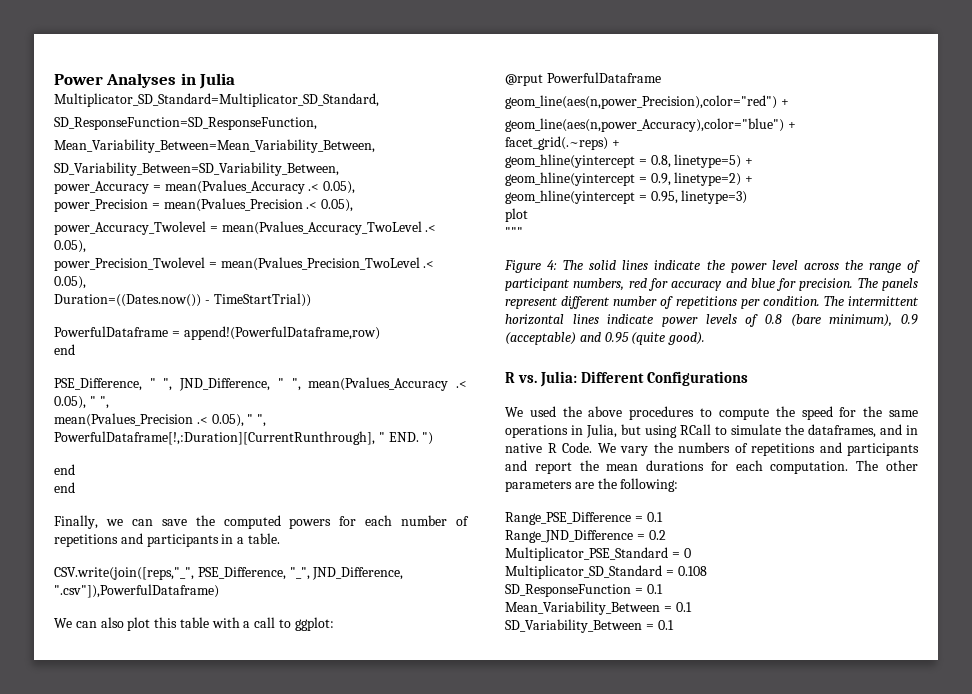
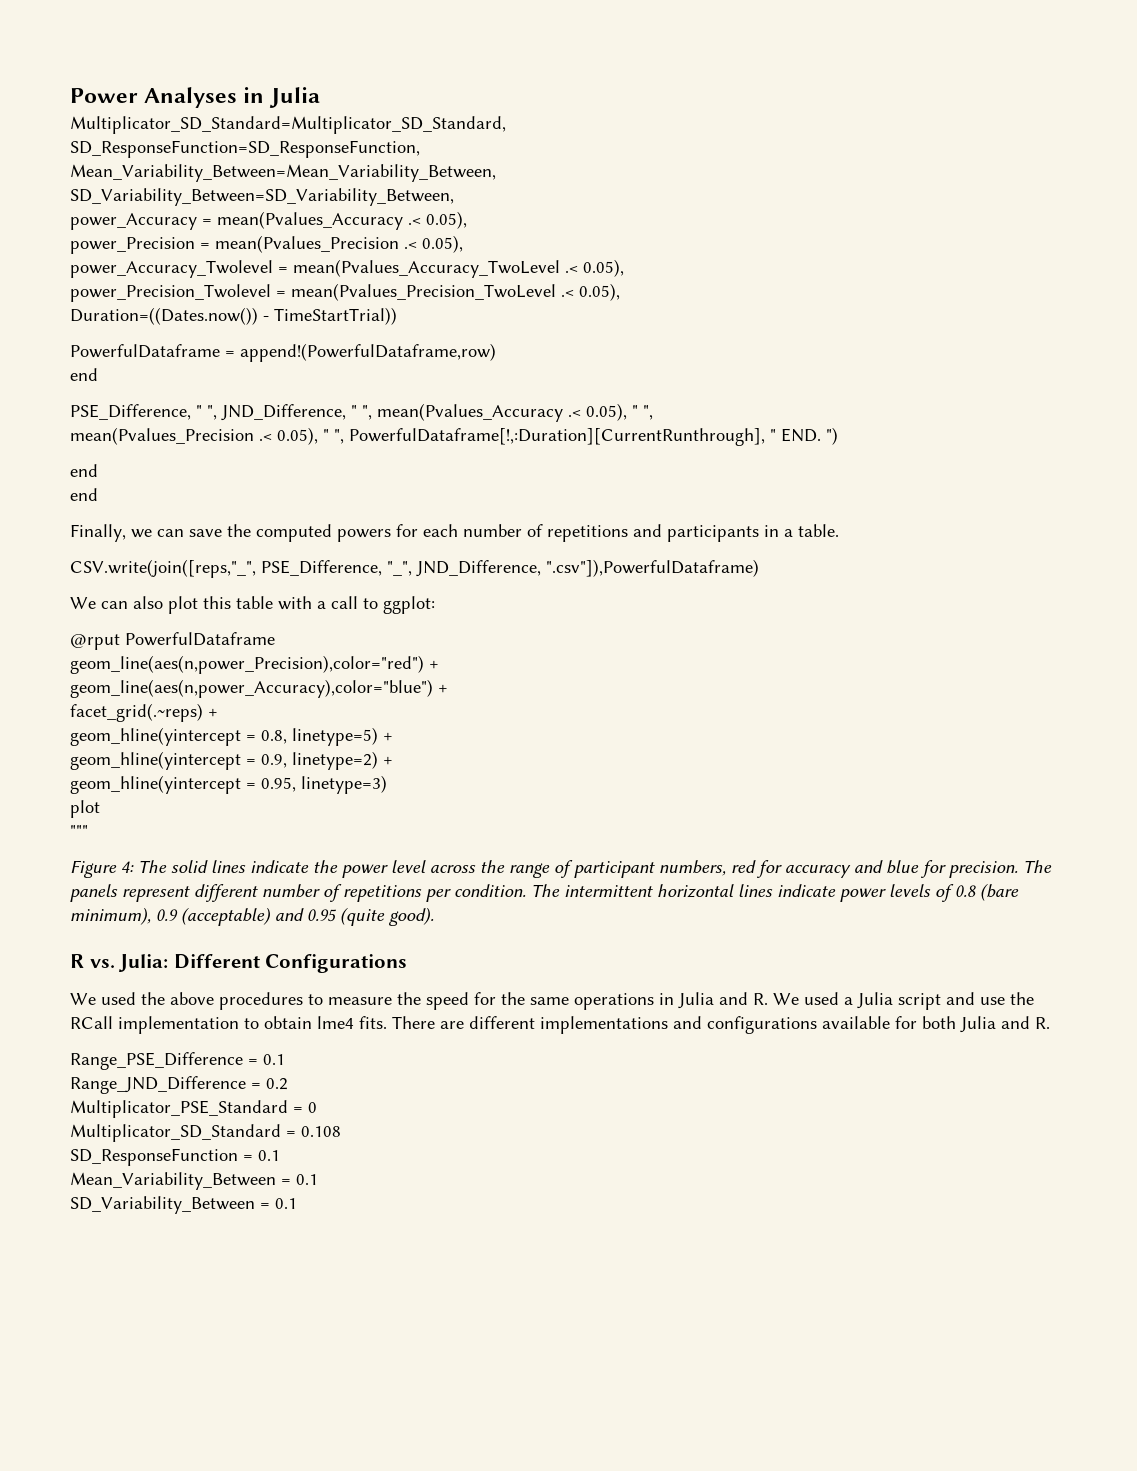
- We used the above procedures to compute the speed for the same operations in Julia, but using RCall to simulate the dataframes, and in native R Code. We vary the numbers of repetitions and participants and report the mean durations for each computation. The other parameters are the following:
+ We used the above procedures to measure the speed for the same operations in Julia and R. We used a Julia script and use the RCall implementation to obtain lme4 fits. There are different implementations and configurations available for both Julia and R.

